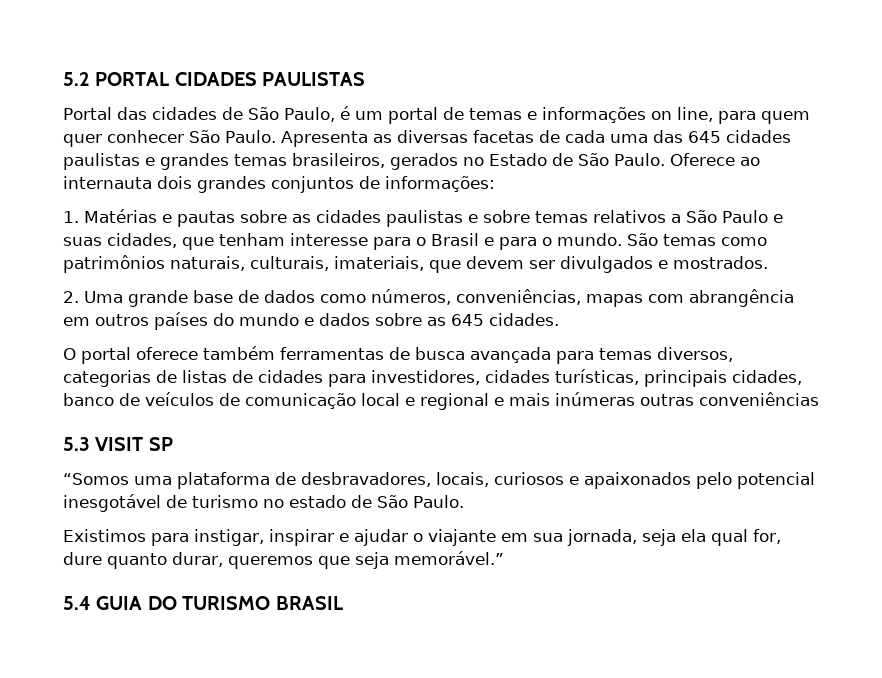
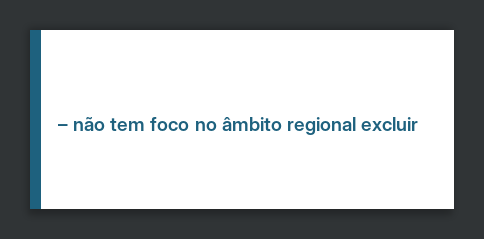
- 5.2 PORTAL CIDADES PAULISTAS
- Portal das cidades de São Paulo, é um portal de temas e informações on line, para quem quer conhecer São Paulo. Apresenta as diversas facetas de cada uma das 645 cidades paulistas e grandes temas brasileiros, gerados no Estado de São Paulo. Oferece ao internauta dois grandes conjuntos de informações:
- 1. Matérias e pautas sobre as cidades paulistas e sobre temas relativos a São Paulo e suas cidades, que tenham interesse para o Brasil e para o mundo. São temas como patrimônios naturais, culturais, imateriais, que devem ser divulgados e mostrados.
- 2. Uma grande base de dados como números, conveniências, mapas com abrangência em outros países do mundo e dados sobre as 645 cidades.
- O portal oferece também ferramentas de busca avançada para temas diversos, categorias de listas de cidades para investidores, cidades turísticas, principais cidades, banco de veículos de comunicação local e regional e mais inúmeras outras conveniências
- 5.3 VISIT SP
- “Somos uma plataforma de desbravadores, locais, curiosos e apaixonados pelo potencial inesgotável de turismo no estado de São Paulo.
- Existimos para instigar, inspirar e ajudar o viajante em sua jornada, seja ela qual for, dure quanto durar, queremos que seja memorável.”
- 5.4 GUIA DO TURISMO BRASIL
+ – não tem foco no âmbito regional excluir

